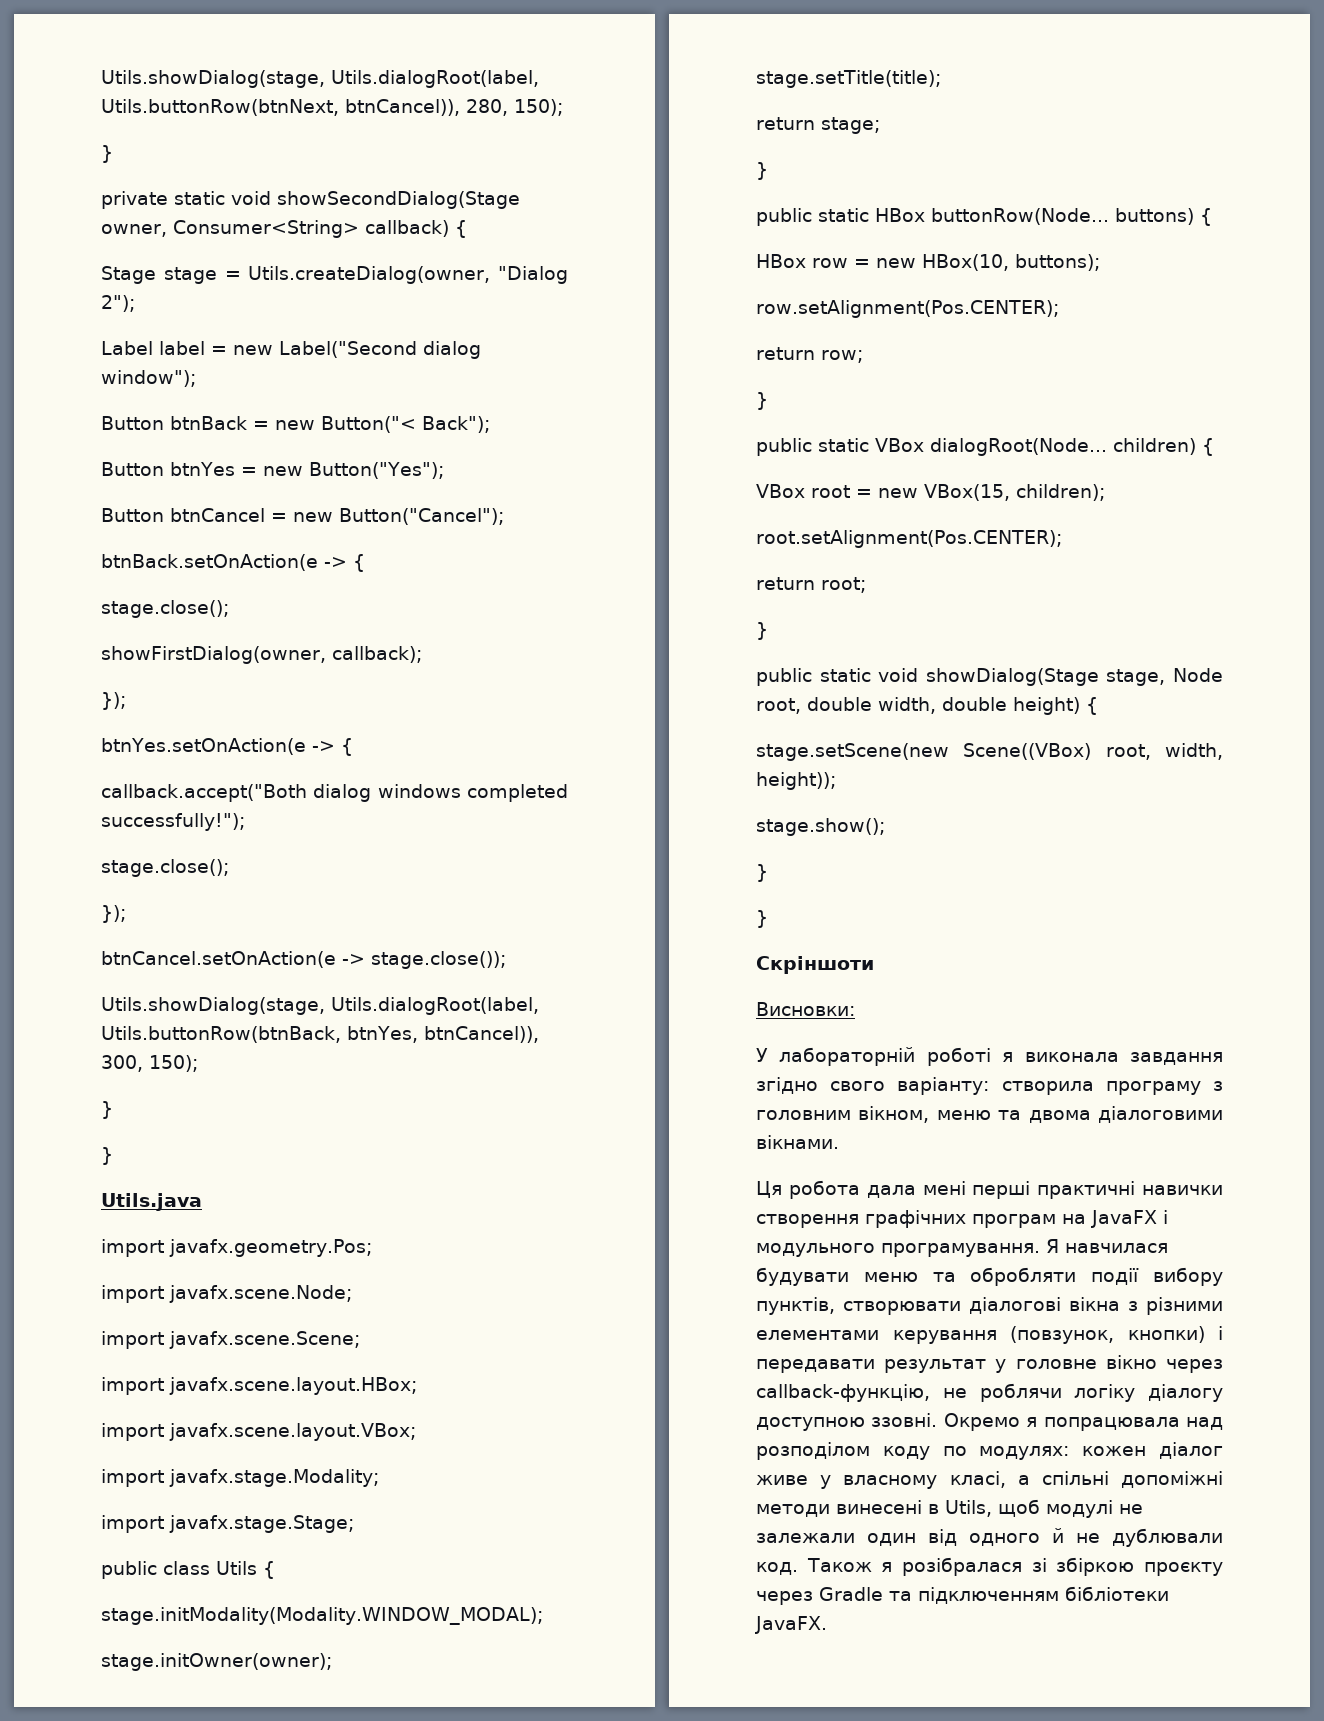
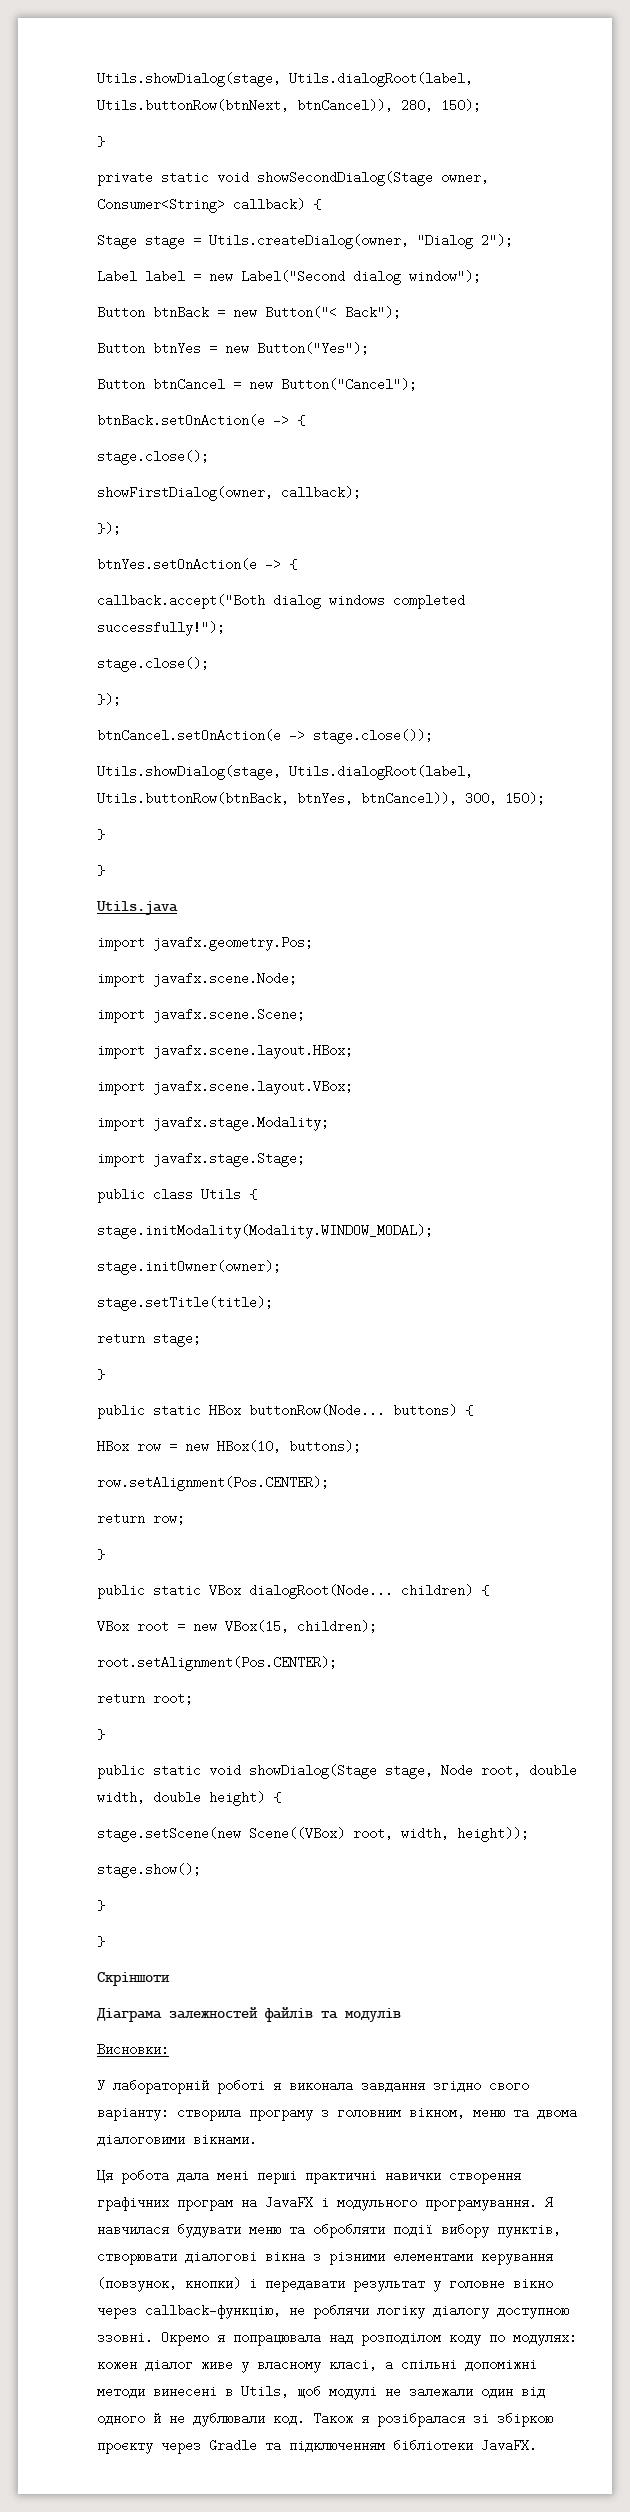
+ Діаграма залежностей файлів та модулів

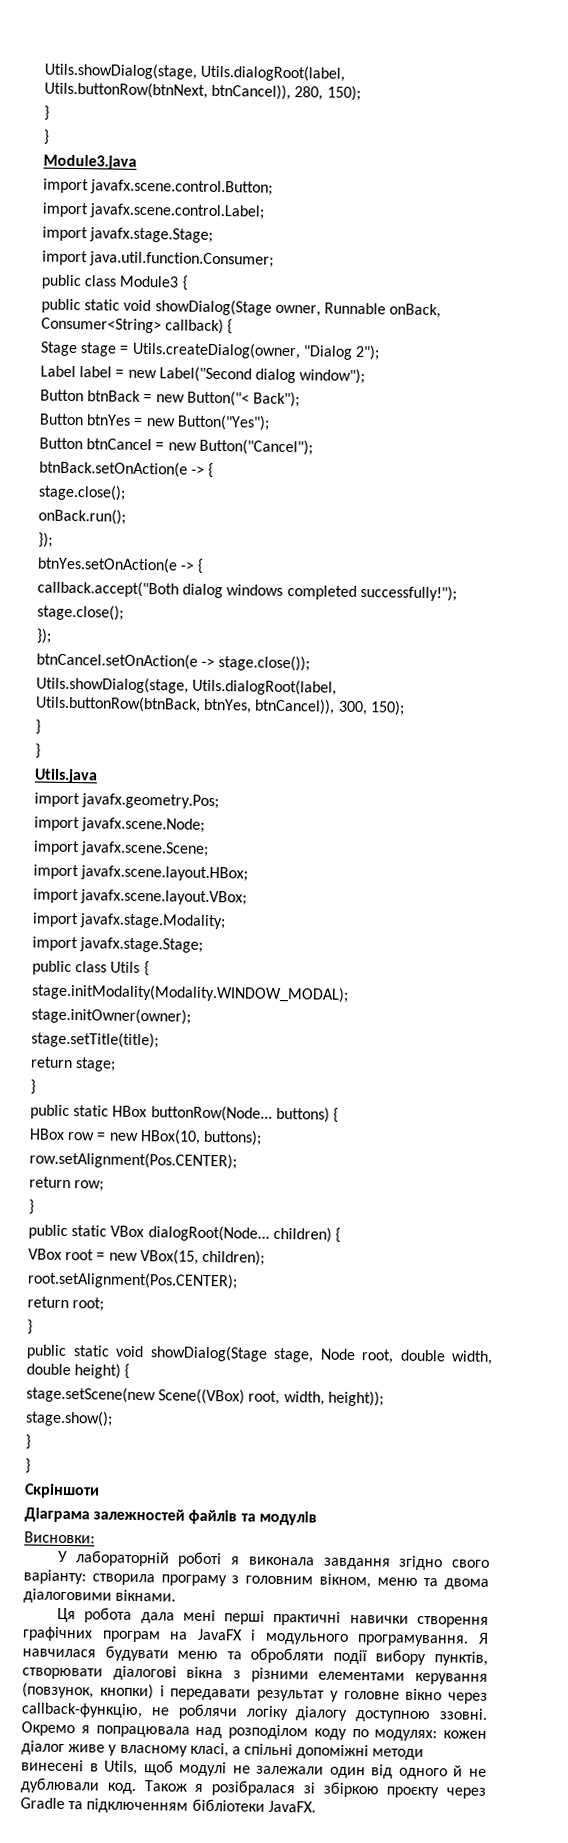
  Utils.showDialog(stage, Utils.dialogRoot(label, Utils.buttonRow(btnNext, btnCancel)), 280, 150);
  }
- private static void showSecondDialog(Stage owner, Consumer<String> callback) {
+ }
+ Module3.java
+ import javafx.scene.control.Button;
+ import javafx.scene.control.Label;
+ import javafx.stage.Stage;
+ import java.util.function.Consumer;
+ public class Module3 {
+ public static void showDialog(Stage owner, Runnable onBack, Consumer<String> callback) {
- showFirstDialog(owner, callback);
+ onBack.run();

